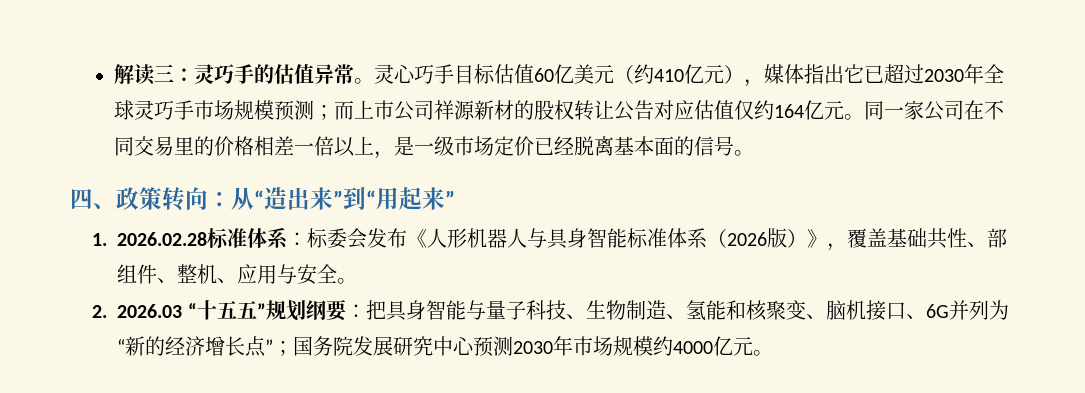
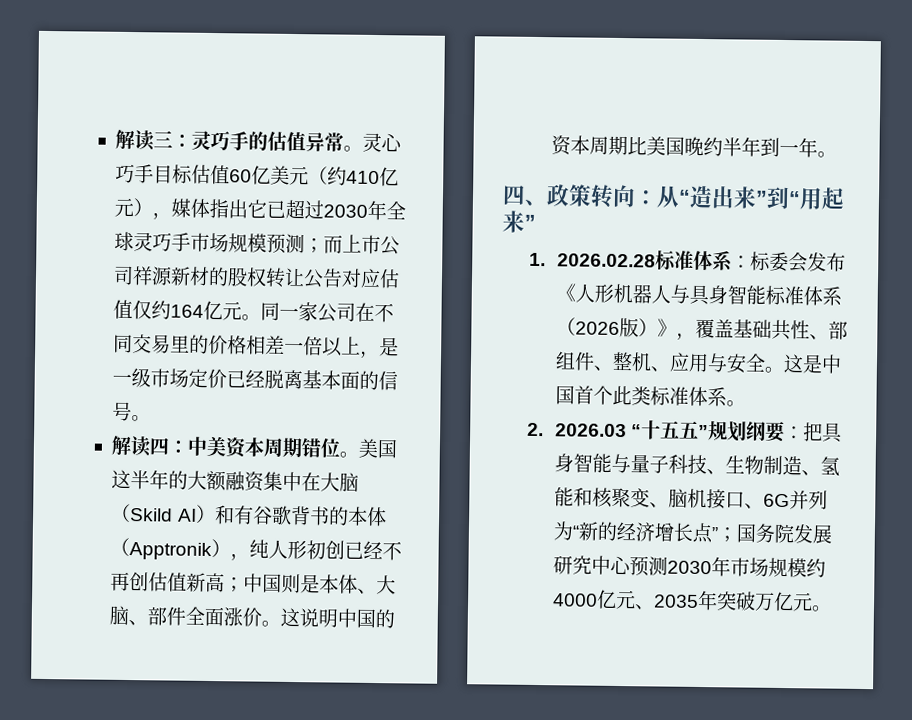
+ 解读四：中美资本周期错位。美国这半年的大额融资集中在大脑（Skild AI）和有谷歌背书的本体（Apptronik），纯人形初创已经不再创估值新高；中国则是本体、大脑、部件全面涨价。这说明中国的资本周期比美国晚约半年到一年。
+ 这是中国首个此类标准体系。
- 2. 2026.03 “十五五”规划纲要：把具身智能与量子科技、生物制造、氢能和核聚变、脑机接口、6G并列为“新的经济增长点”；国务院发展研究中心预测2030年市场规模约4000亿元。
+ 2. 2026.03 “十五五”规划纲要：把具身智能与量子科技、生物制造、氢能和核聚变、脑机接口、6G并列为“新的经济增长点”；国务院发展研究中心预测2030年市场规模约4000亿元、2035年突破万亿元。

